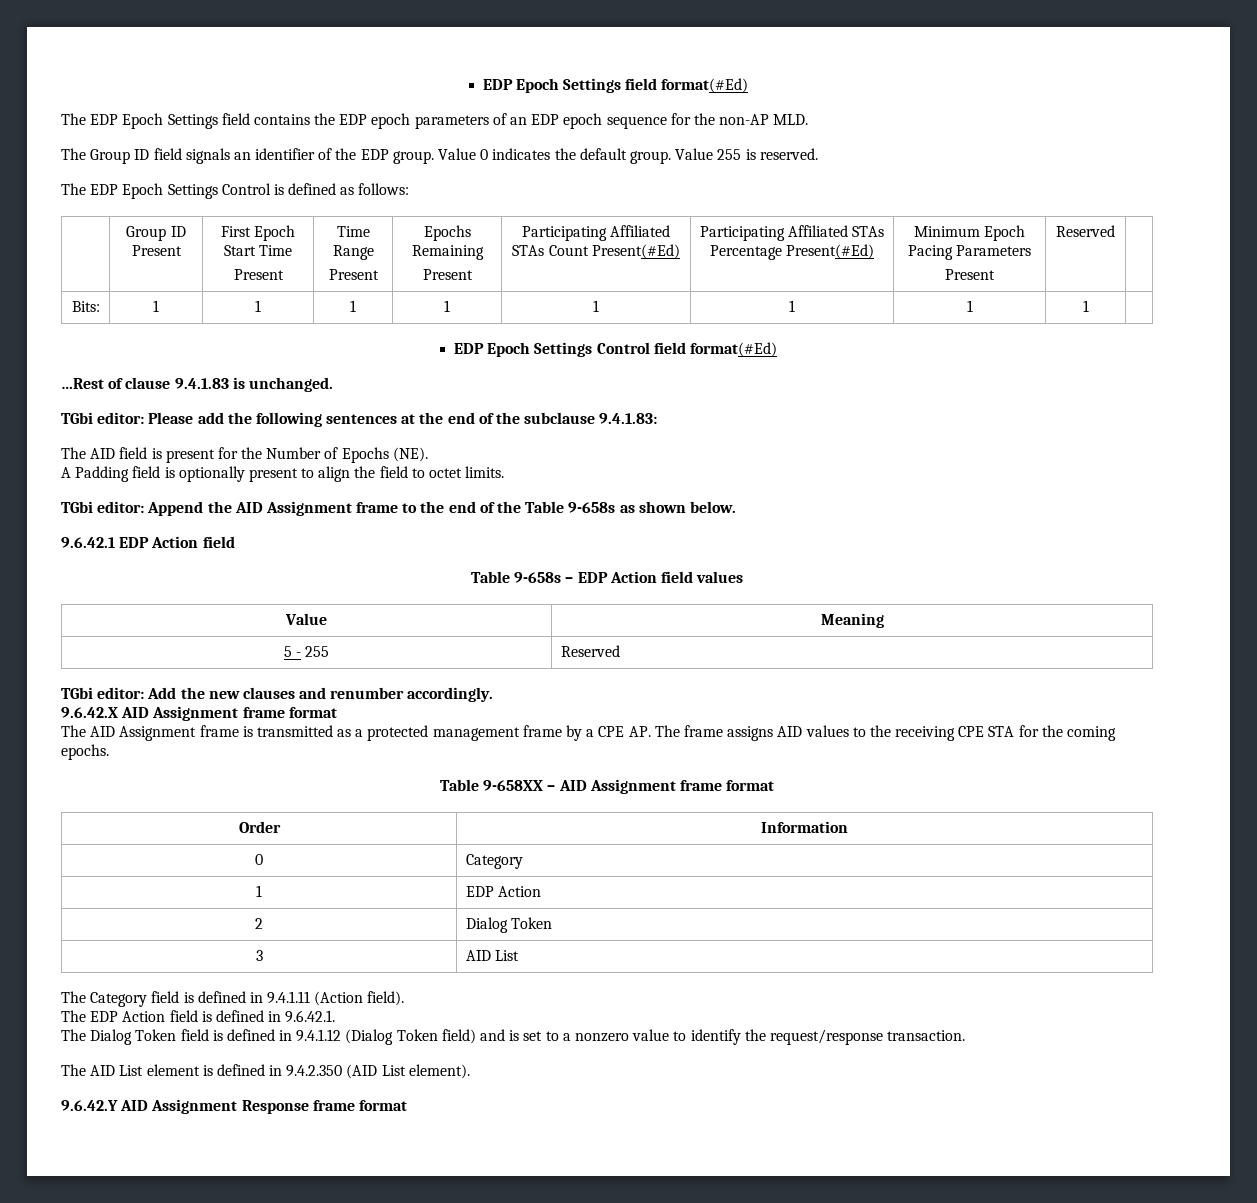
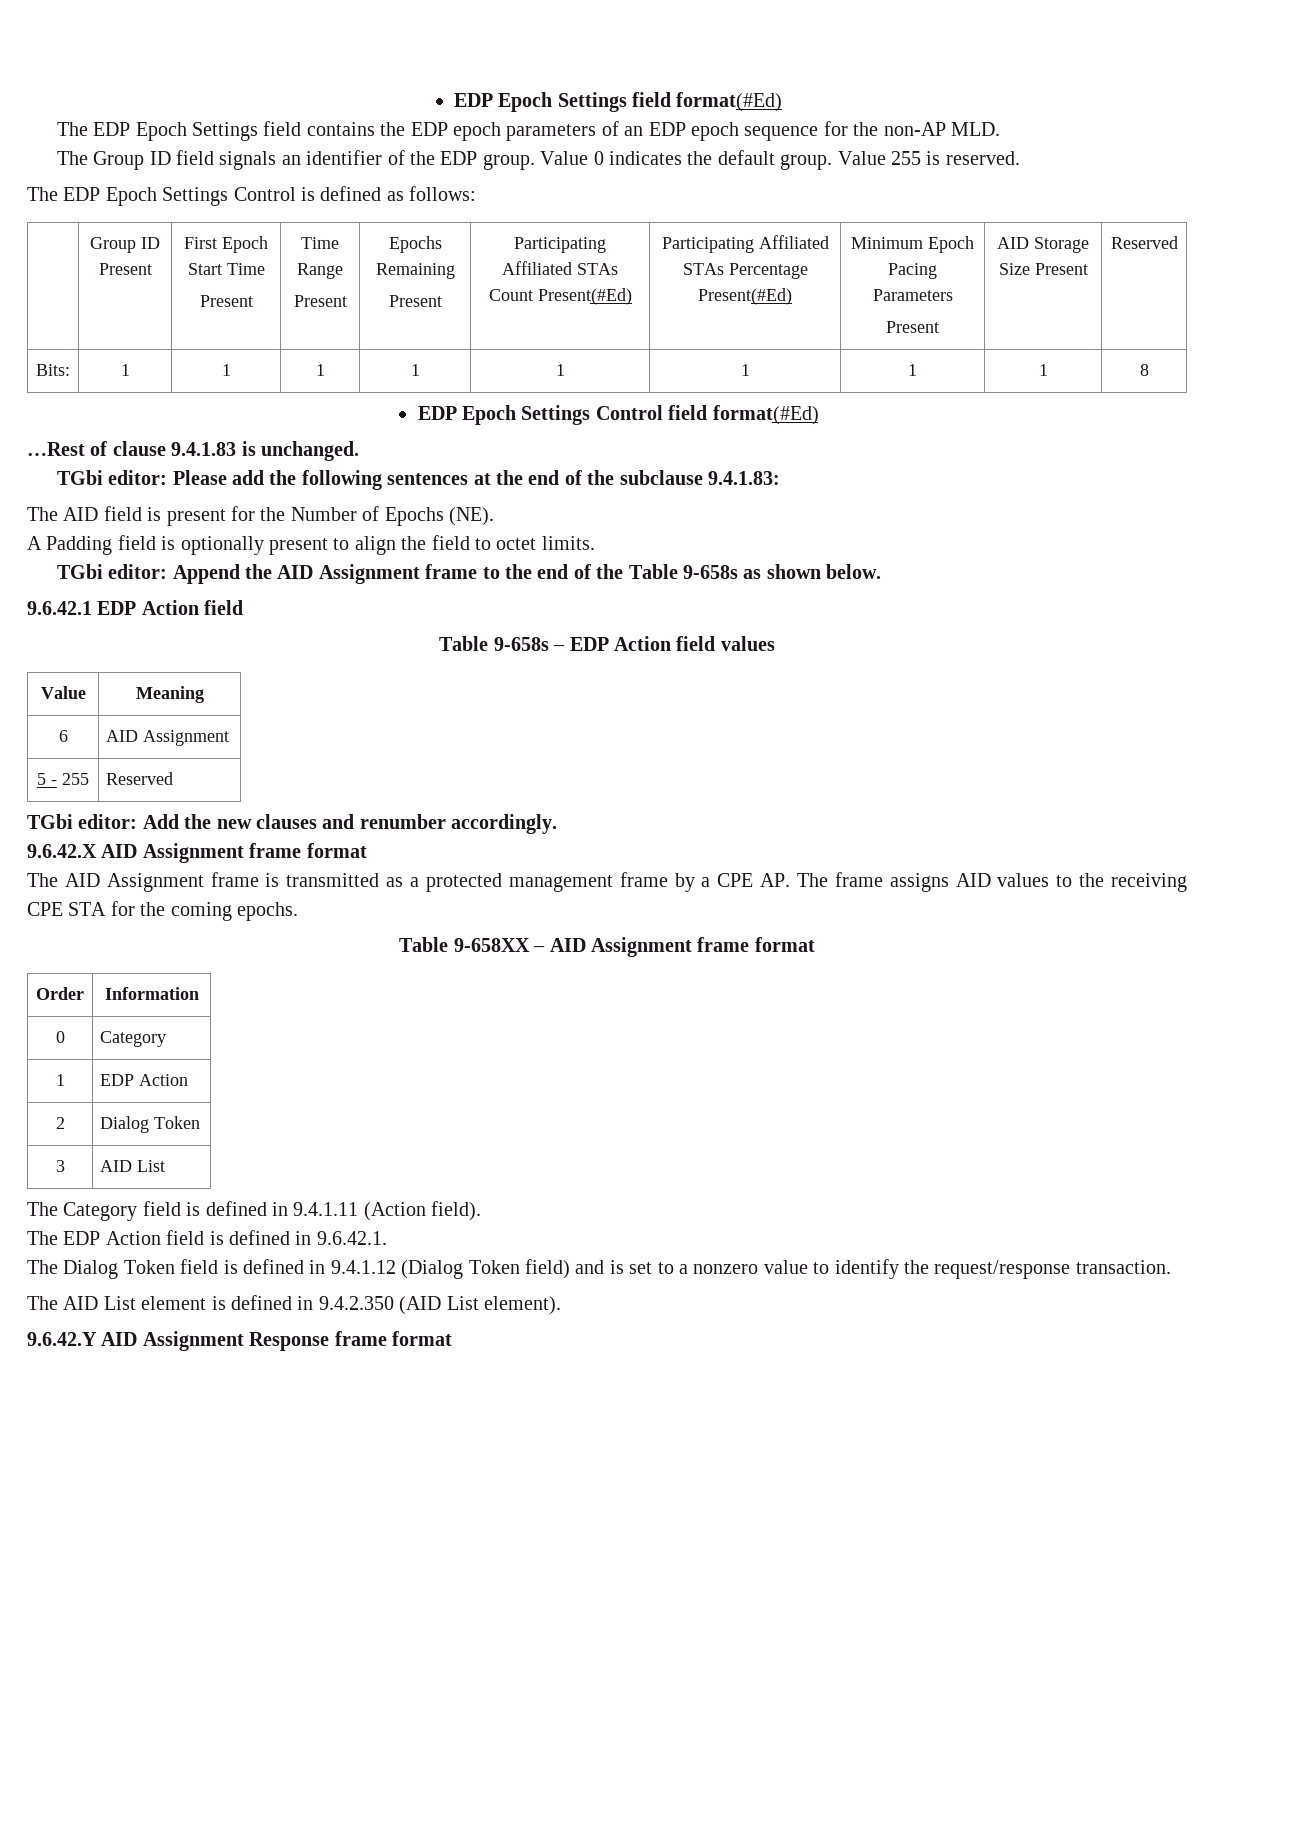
  | Group ID Present | First Epoch Start Time
  Present | Time Range
  Present | Epochs Remaining
  Present | Participating Affiliated STAs Count Present(#Ed) | Participating Affiliated STAs Percentage Present(#Ed) | Minimum Epoch Pacing Parameters
- Present | Reserved |
+ Present | AID Storage Size Present | Reserved
- Bits: | 1 | 1 | 1 | 1 | 1 | 1 | 1 | 1 |
+ Bits: | 1 | 1 | 1 | 1 | 1 | 1 | 1 | 1 | 8
+ 6 | AID Assignment

